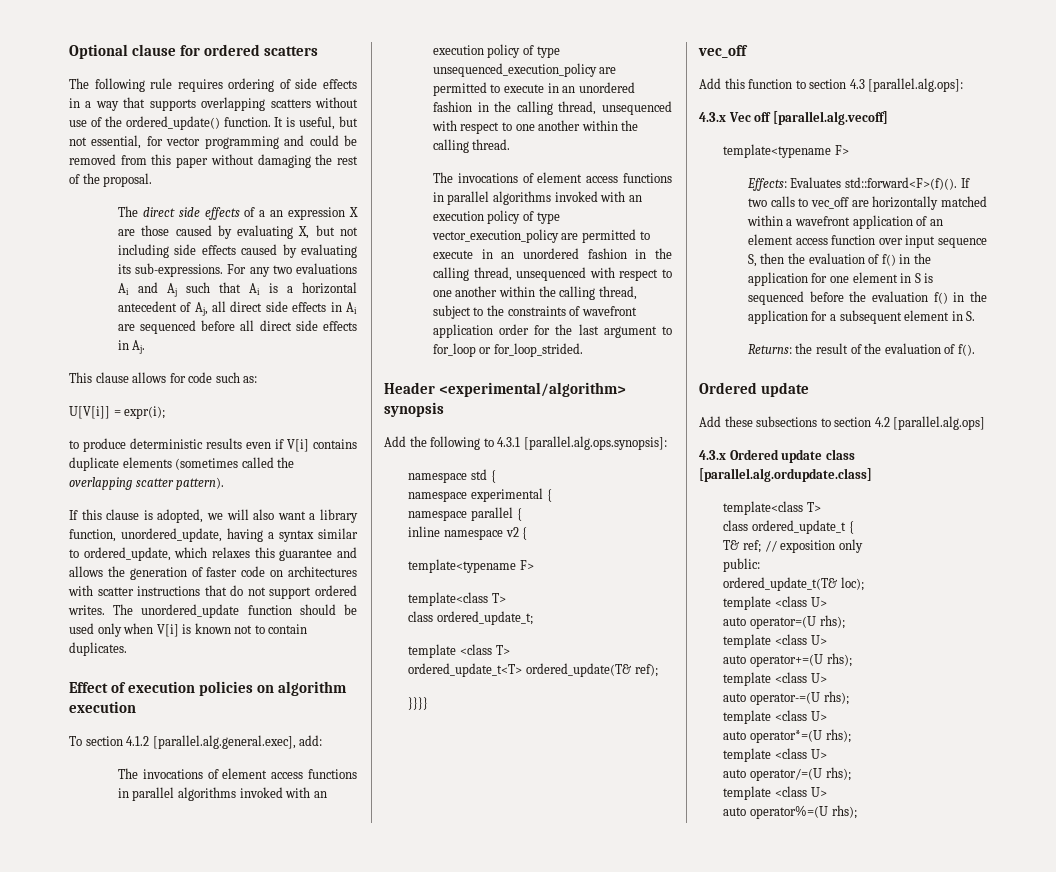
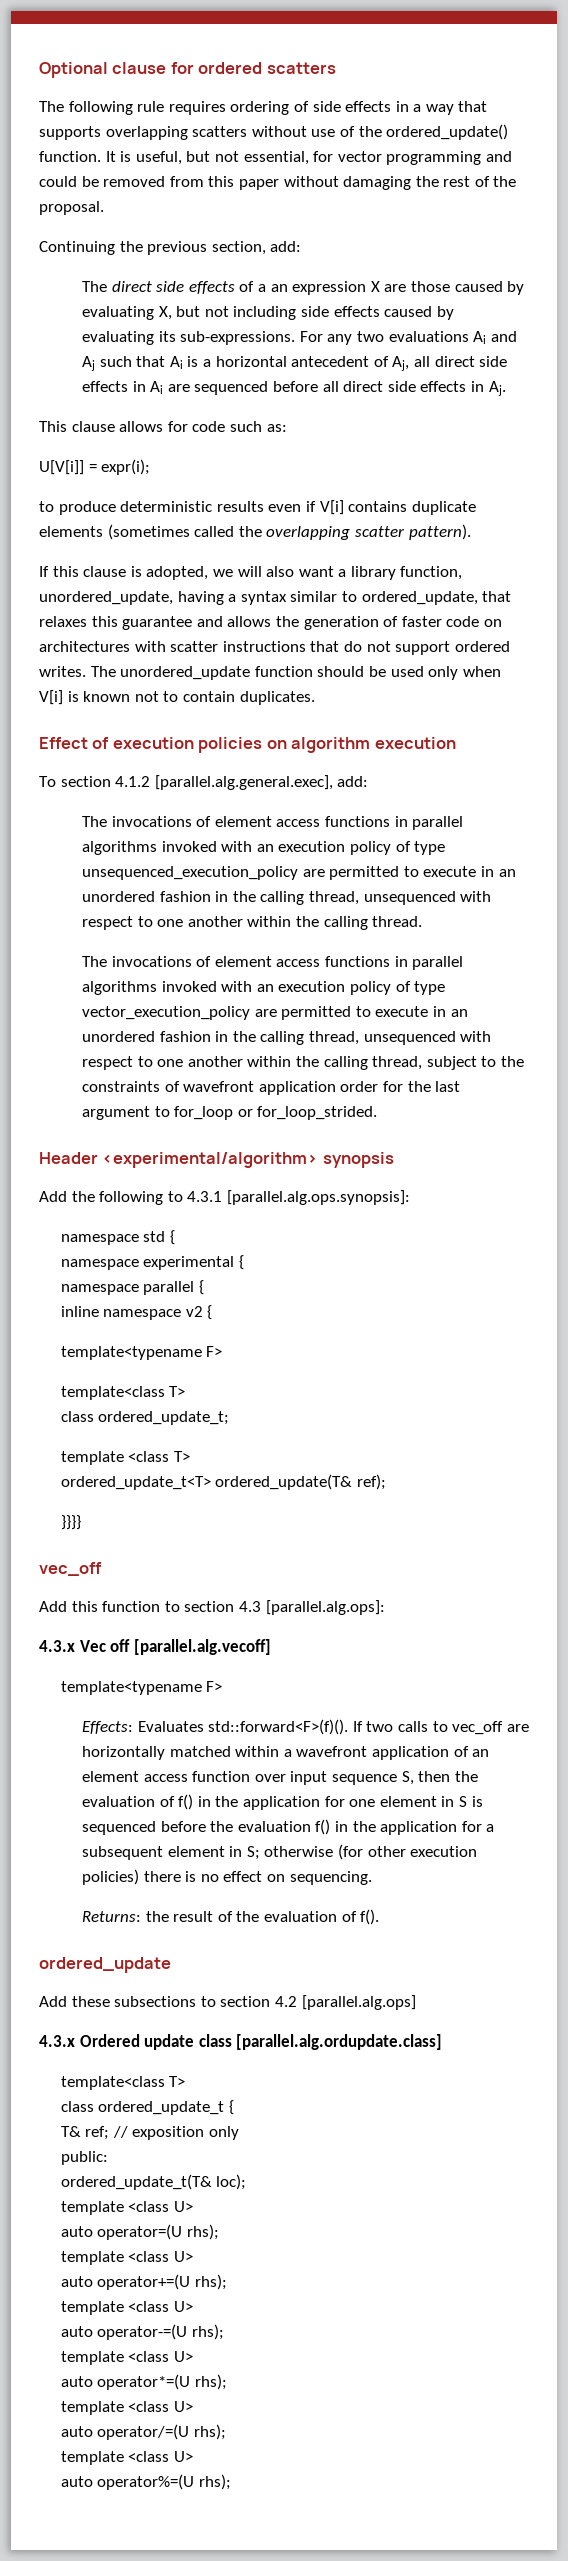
+ Continuing the previous section, add:
- If this clause is adopted, we will also want a library function, unordered_update, having a syntax similar to ordered_update, which relaxes this guarantee and allows the generation of faster code on architectures with scatter instructions that do not support ordered writes.
+ If this clause is adopted, we will also want a library function, unordered_update, having a syntax similar to ordered_update, that relaxes this guarantee and allows the generation of faster code on architectures with scatter instructions that do not support ordered writes.
- If two calls to vec_off are horizontally matched within a wavefront application of an element access function over input sequence S, then the evaluation of f() in the application for one element in S is sequenced before the evaluation f() in the application for a subsequent element in S.
+ If two calls to vec_off are horizontally matched within a wavefront application of an element access function over input sequence S, then the evaluation of f() in the application for one element in S is sequenced before the evaluation f() in the application for a subsequent element in S; otherwise (for other execution policies) there is no effect on sequencing.
  Returns: the result of the evaluation of f().
- Ordered update
+ ordered_update

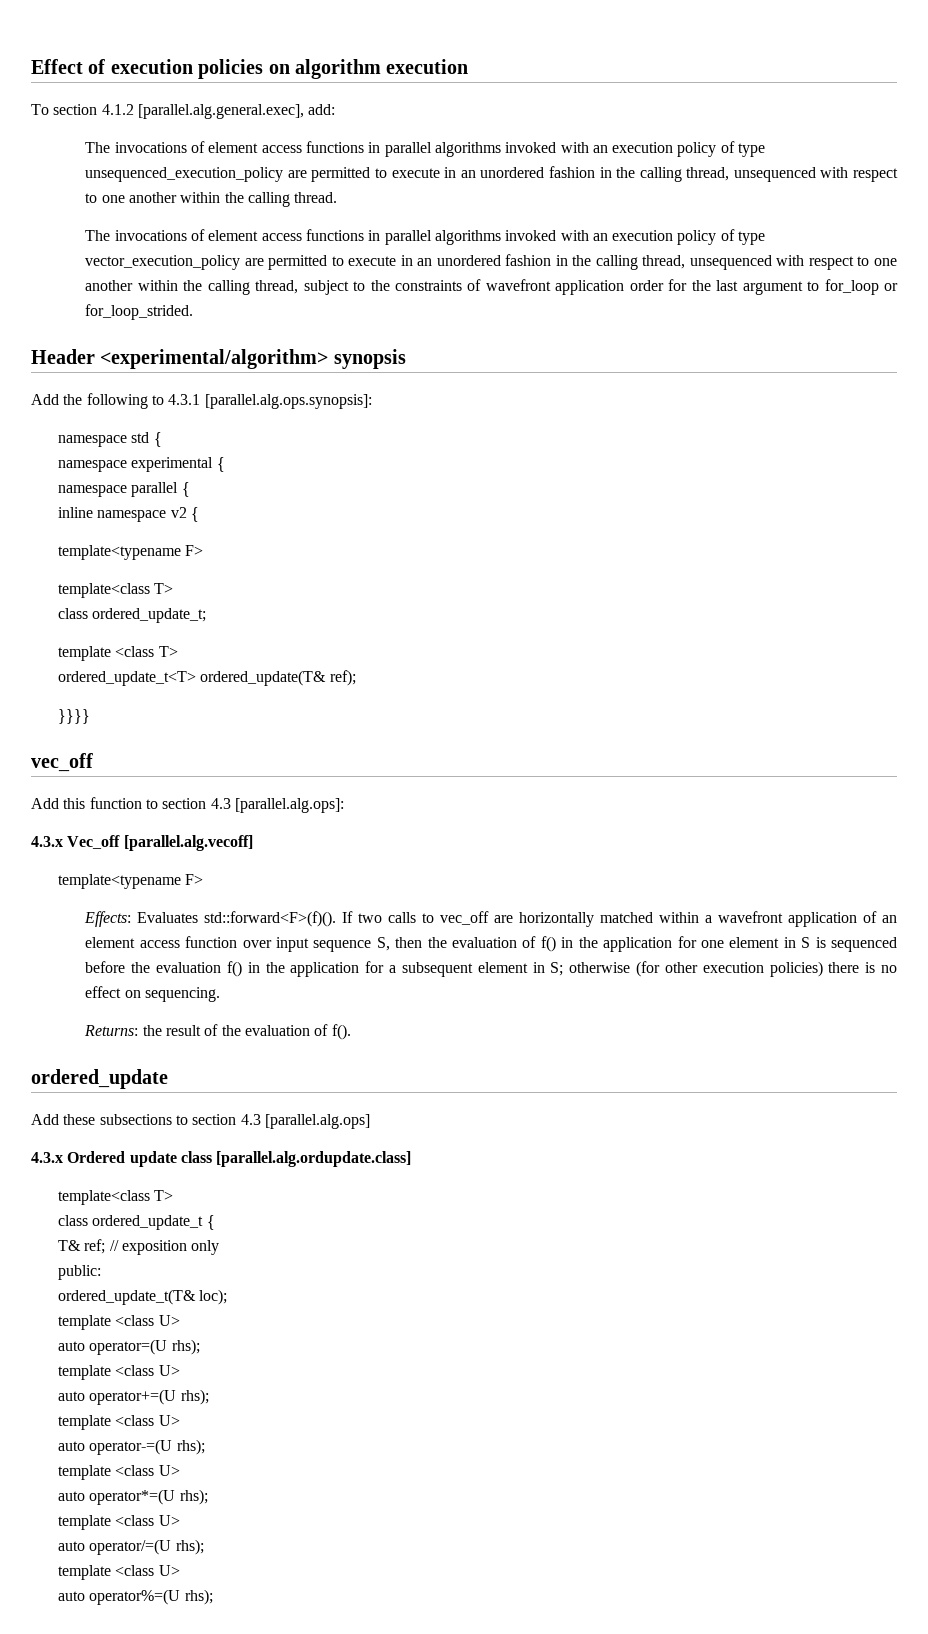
- Optional clause for ordered scatters
- The following rule requires ordering of side effects in a way that supports overlapping scatters without use of the ordered_update() function. It is useful, but not essential, for vector programming and could be removed from this paper without damaging the rest of the proposal.
- Continuing the previous section, add:
- The direct side effects of a an expression X are those caused by evaluating X, but not including side effects caused by evaluating its sub-expressions. For any two evaluations Ai and Aj such that Ai is a horizontal antecedent of Aj, all direct side effects in Ai are sequenced before all direct side effects in Aj.
- This clause allows for code such as:
- U[V[i]] = expr(i);
- to produce deterministic results even if V[i] contains duplicate elements (sometimes called the overlapping scatter pattern).
- If this clause is adopted, we will also want a library function, unordered_update, having a syntax similar to ordered_update, that relaxes this guarantee and allows the generation of faster code on architectures with scatter instructions that do not support ordered writes. The unordered_update function should be used only when V[i] is known not to contain duplicates.
- 4.3.x Vec off [parallel.alg.vecoff]
+ 4.3.x Vec_off [parallel.alg.vecoff]
- Add these subsections to section 4.2 [parallel.alg.ops]
+ Add these subsections to section 4.3 [parallel.alg.ops]

